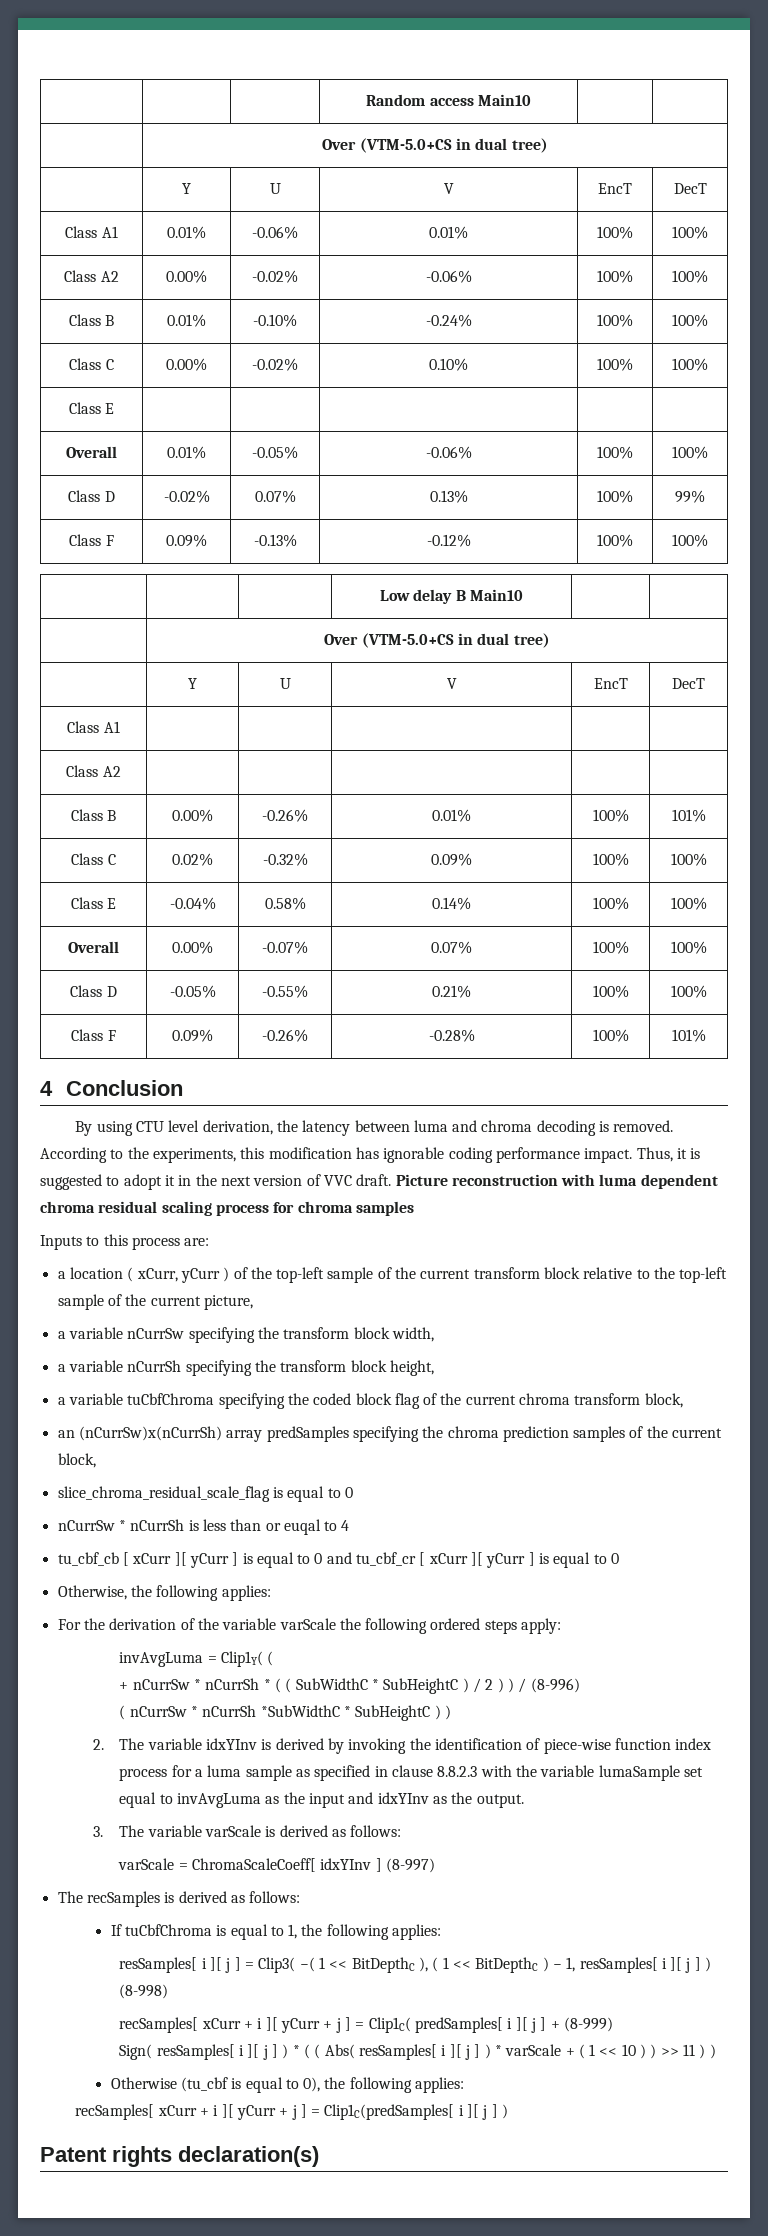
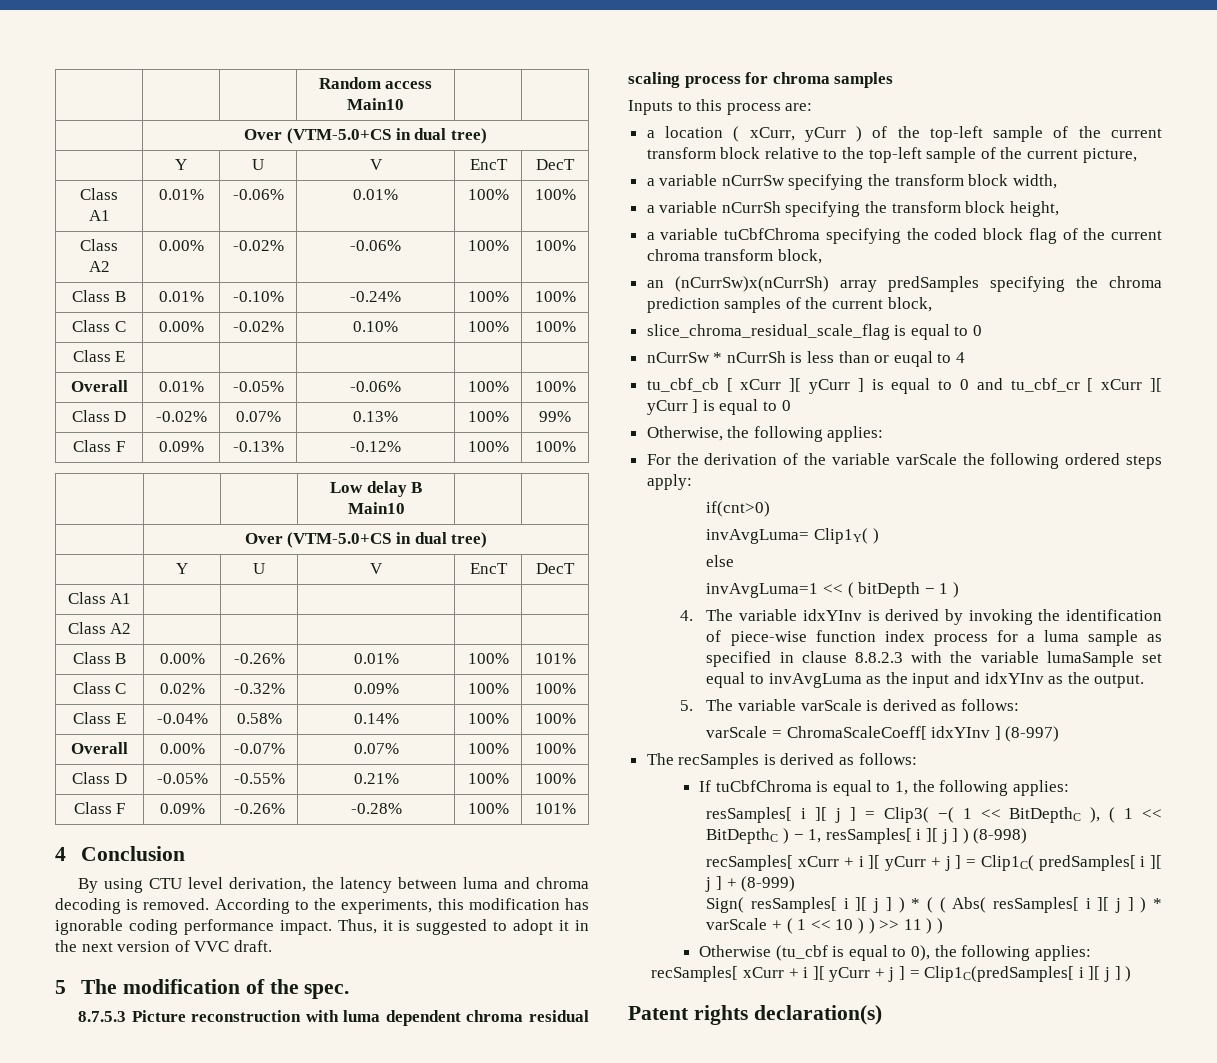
- Thus, it is suggested to adopt it in the next version of VVC draft. Picture reconstruction with luma dependent chroma residual scaling process for chroma samples
+ Thus, it is suggested to adopt it in the next version of VVC draft.
+ 5 The modification of the spec.
+ 8.7.5.3 Picture reconstruction with luma dependent chroma residual scaling process for chroma samples
- invAvgLuma = Clip1Y( (
- + nCurrSw * nCurrSh * ( ( SubWidthC * SubHeightC ) / 2 ) ) / (8-996)
- ( nCurrSw * nCurrSh *SubWidthC * SubHeightC ) )
- 2. The variable idxYInv is derived by invoking the identification of piece-wise function index process for a luma sample as specified in clause 8.8.2.3 with the variable lumaSample set equal to invAvgLuma as the input and idxYInv as the output.
+ if(cnt>0)
+ invAvgLuma= Clip1Y( )
+ else
+ invAvgLuma=1 << ( bitDepth − 1 )
+ 4. The variable idxYInv is derived by invoking the identification of piece-wise function index process for a luma sample as specified in clause 8.8.2.3 with the variable lumaSample set equal to invAvgLuma as the input and idxYInv as the output.
- 3. The variable varScale is derived as follows:
+ 5. The variable varScale is derived as follows:

